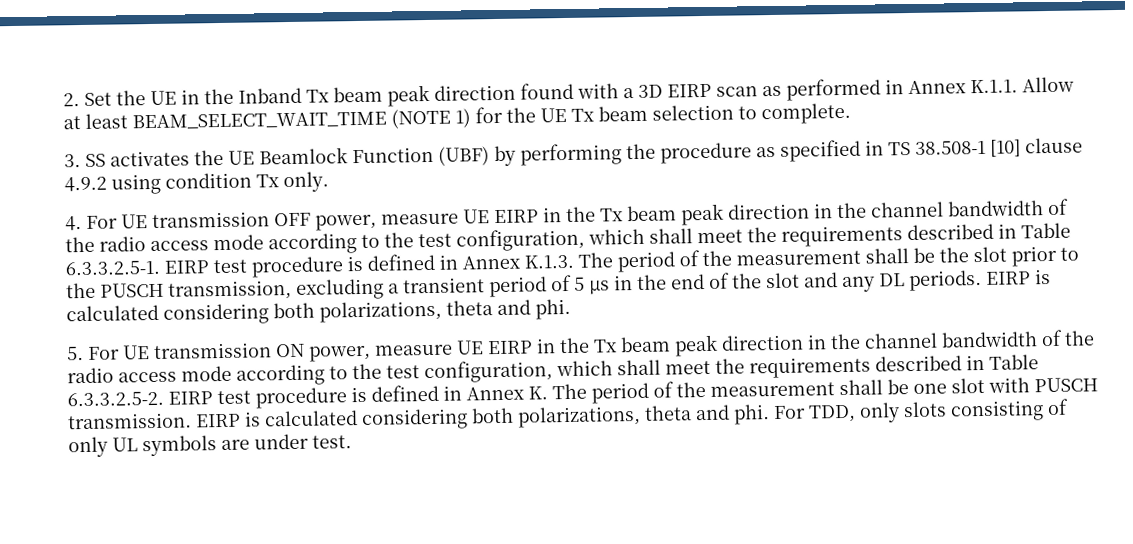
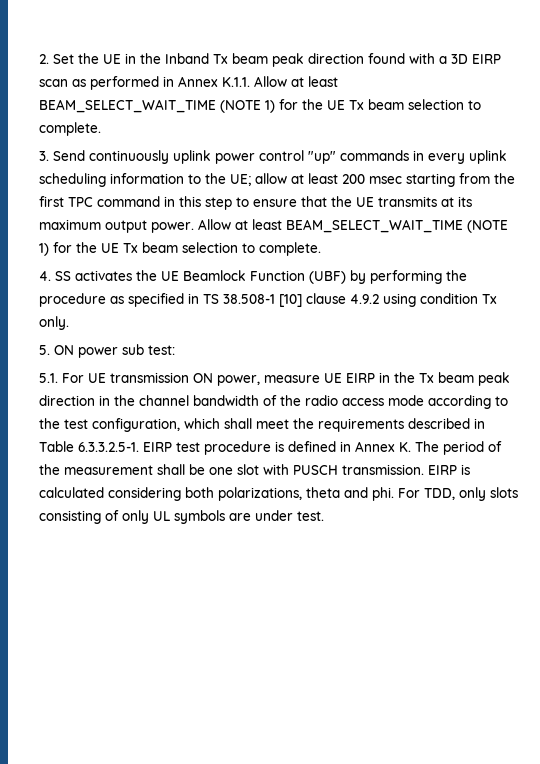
- 3. SS activates the UE Beamlock Function (UBF) by performing the procedure as specified in TS 38.508-1 [10] clause 4.9.2 using condition Tx only.
+ 3. Send continuously uplink power control "up" commands in every uplink scheduling information to the UE; allow at least 200 msec starting from the first TPC command in this step to ensure that the UE transmits at its maximum output power. Allow at least BEAM_SELECT_WAIT_TIME (NOTE 1) for the UE Tx beam selection to complete.
+ 4. SS activates the UE Beamlock Function (UBF) by performing the procedure as specified in TS 38.508-1 [10] clause 4.9.2 using condition Tx only.
- 4. For UE transmission OFF power, measure UE EIRP in the Tx beam peak direction in the channel bandwidth of the radio access mode according to the test configuration, which shall meet the requirements described in Table 6.3.3.2.5-1. EIRP test procedure is defined in Annex K.1.3. The period of the measurement shall be the slot prior to the PUSCH transmission, excluding a transient period of 5 µs in the end of the slot and any DL periods. EIRP is calculated considering both polarizations, theta and phi.
- 5. For UE transmission ON power, measure UE EIRP in the Tx beam peak direction in the channel bandwidth of the radio access mode according to the test configuration, which shall meet the requirements described in Table 6.3.3.2.5-2. EIRP test procedure is defined in Annex K. The period of the measurement shall be one slot with PUSCH transmission.
+ 5. ON power sub test:
+ 5.1. For UE transmission ON power, measure UE EIRP in the Tx beam peak direction in the channel bandwidth of the radio access mode according to the test configuration, which shall meet the requirements described in Table 6.3.3.2.5-1. EIRP test procedure is defined in Annex K. The period of the measurement shall be one slot with PUSCH transmission.

